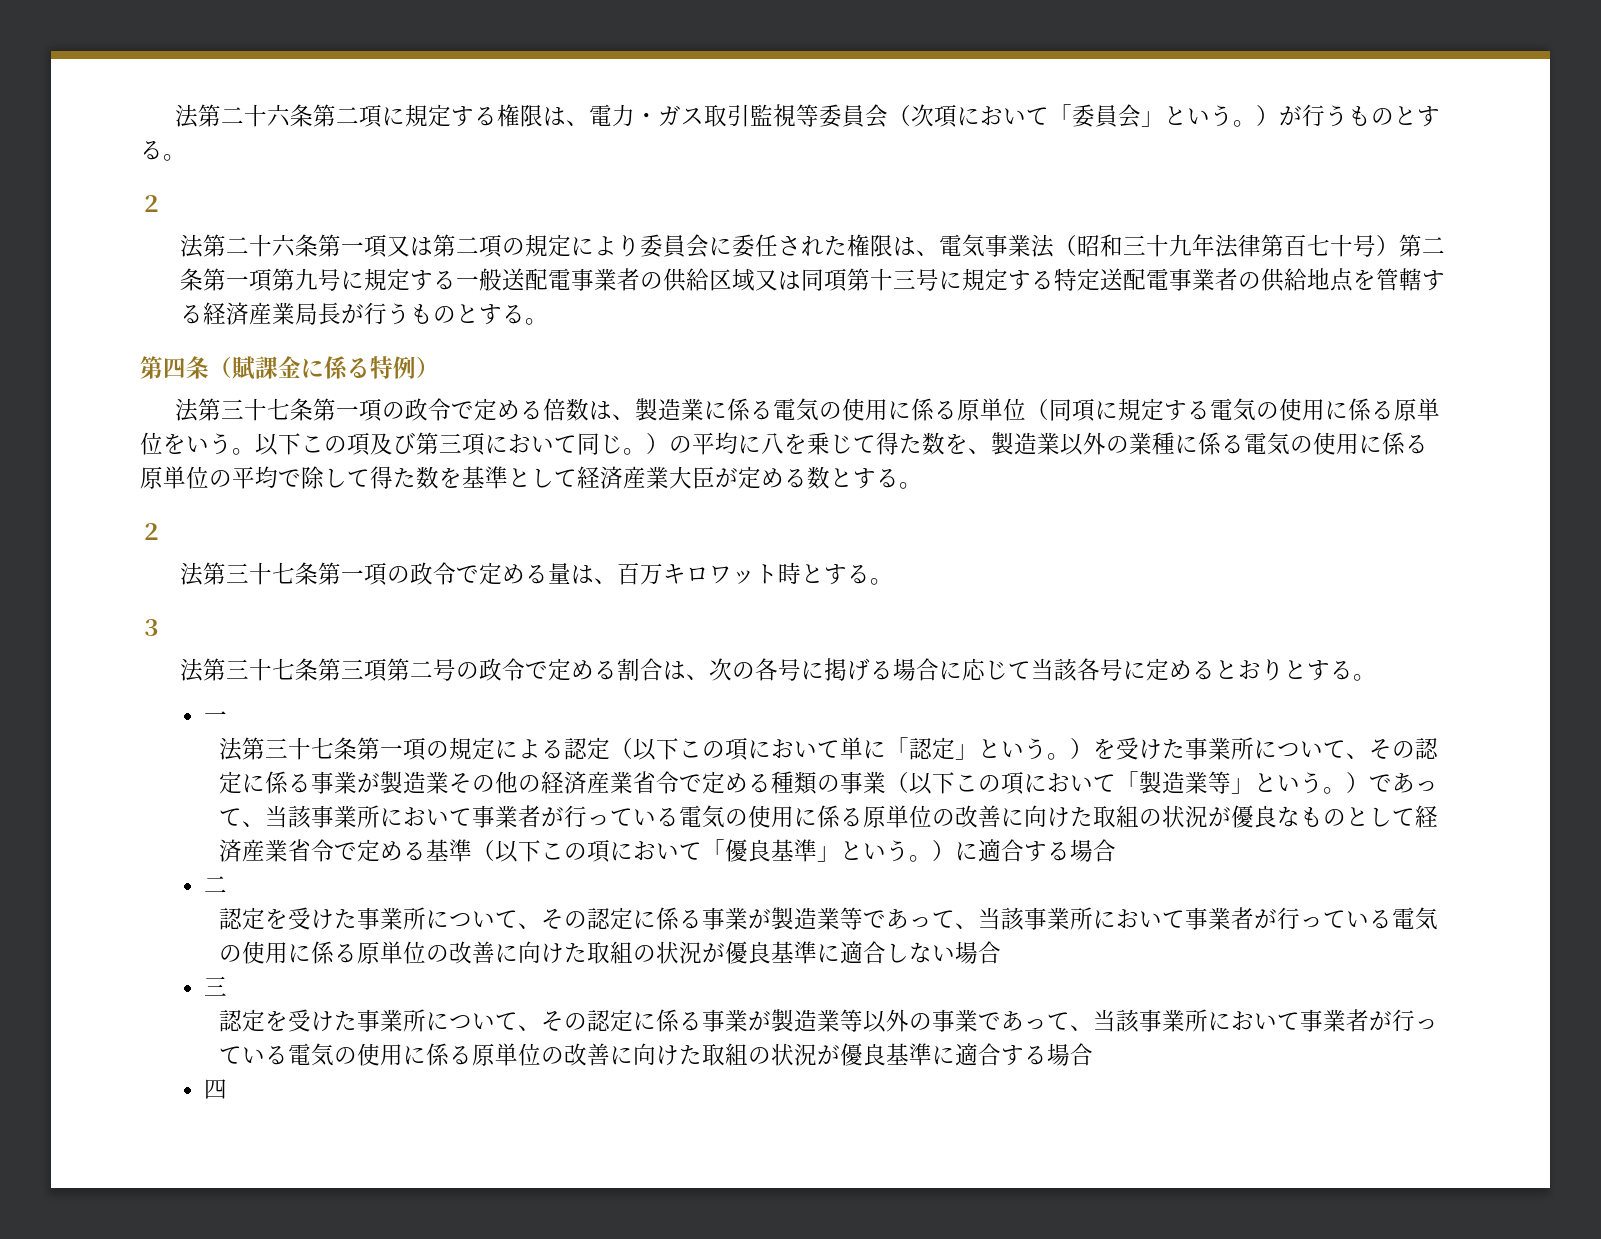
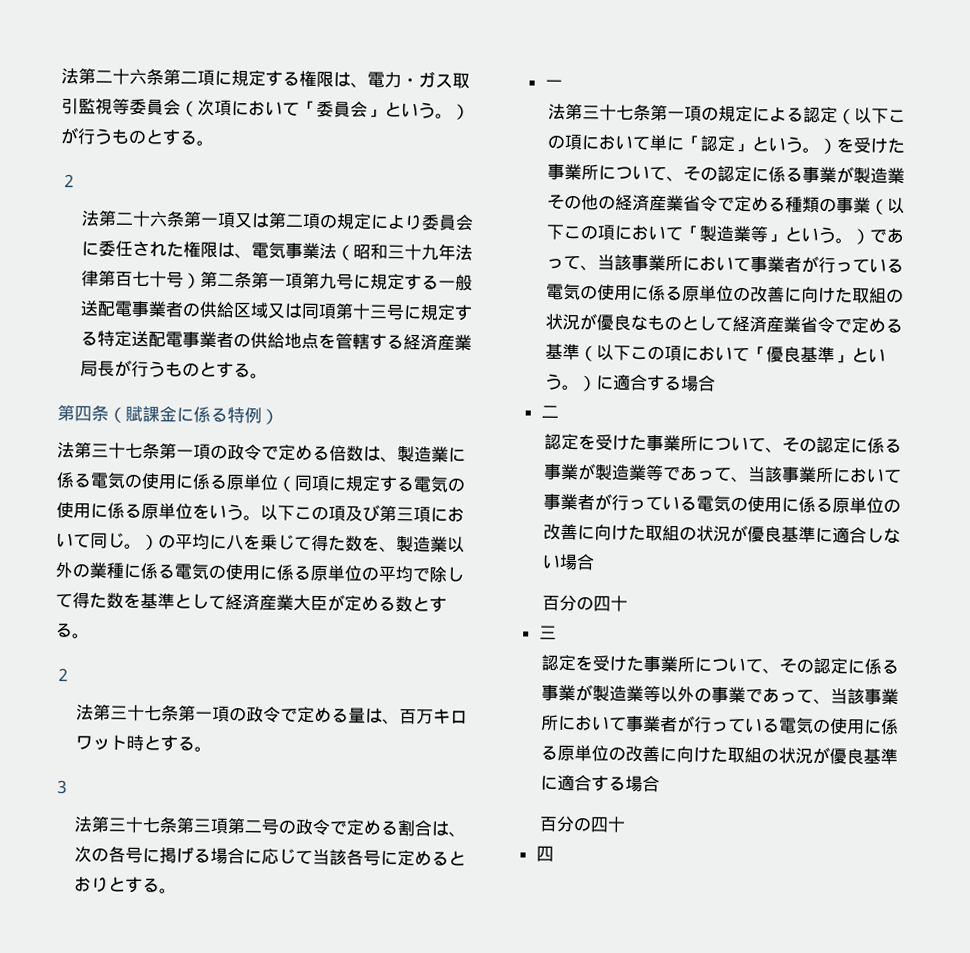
  認定を受けた事業所について、その認定に係る事業が製造業等であって、当該事業所において事業者が行っている電気の使用に係る原単位の改善に向けた取組の状況が優良基準に適合しない場合
+ 百分の四十
  認定を受けた事業所について、その認定に係る事業が製造業等以外の事業であって、当該事業所において事業者が行っている電気の使用に係る原単位の改善に向けた取組の状況が優良基準に適合する場合
+ 百分の四十

